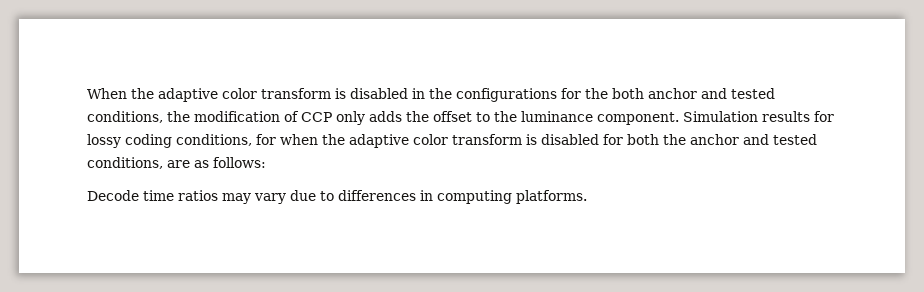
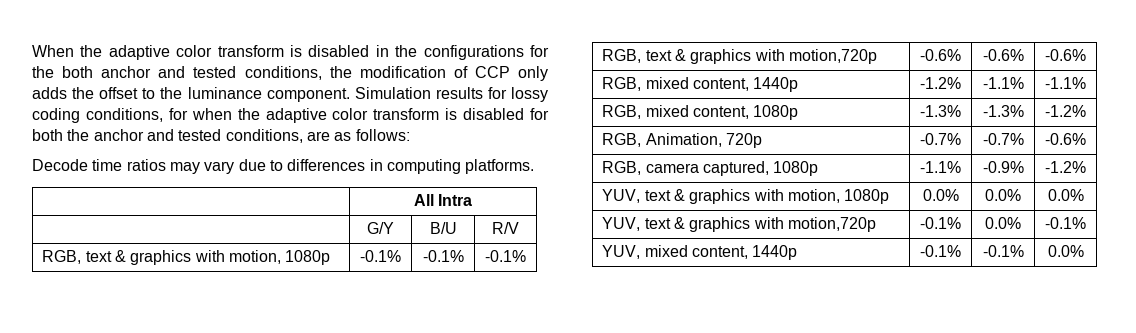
+ | All Intra
+ | G/Y | B/U | R/V
+ RGB, text & graphics with motion, 1080p | -0.1% | -0.1% | -0.1%
+ RGB, text & graphics with motion,720p | -0.6% | -0.6% | -0.6%
+ RGB, mixed content, 1440p | -1.2% | -1.1% | -1.1%
+ RGB, mixed content, 1080p | -1.3% | -1.3% | -1.2%
+ RGB, Animation, 720p | -0.7% | -0.7% | -0.6%
+ RGB, camera captured, 1080p | -1.1% | -0.9% | -1.2%
+ YUV, text & graphics with motion, 1080p | 0.0% | 0.0% | 0.0%
+ YUV, text & graphics with motion,720p | -0.1% | 0.0% | -0.1%
+ YUV, mixed content, 1440p | -0.1% | -0.1% | 0.0%

